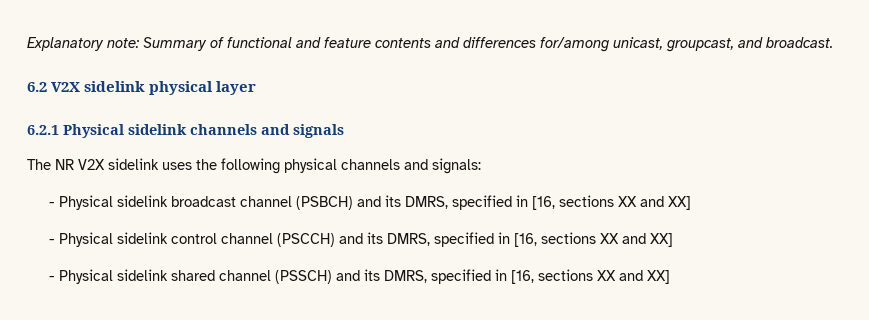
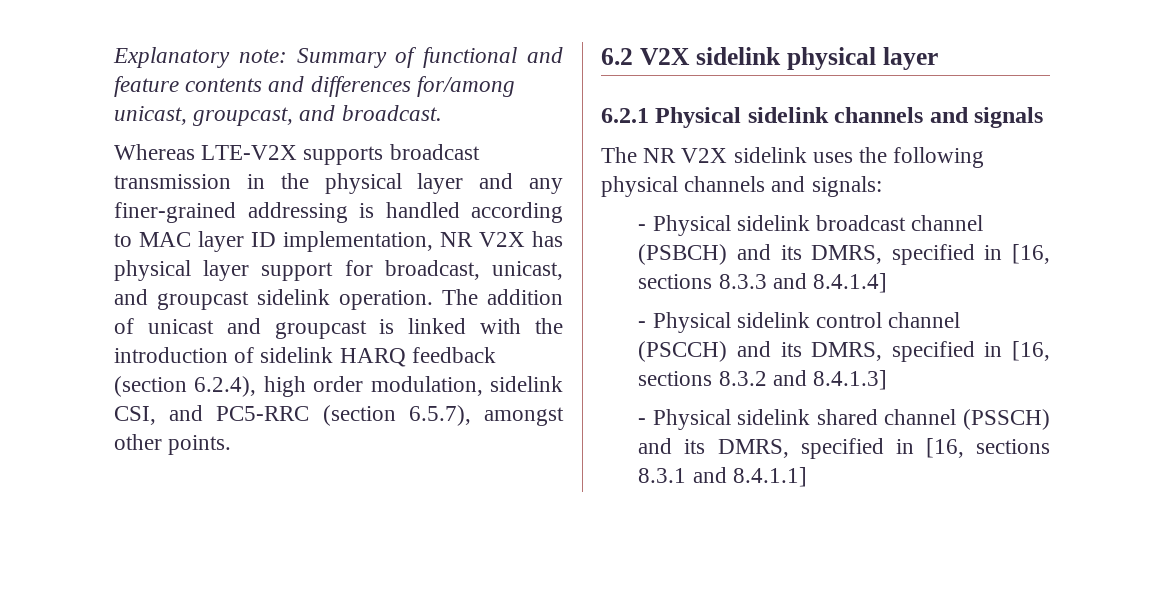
+ Whereas LTE-V2X supports broadcast transmission in the physical layer and any finer-grained addressing is handled according to MAC layer ID implementation, NR V2X has physical layer support for broadcast, unicast, and groupcast sidelink operation. The addition of unicast and groupcast is linked with the introduction of sidelink HARQ feedback (section 6.2.4), high order modulation, sidelink CSI, and PC5-RRC (section 6.5.7), amongst other points.
- - Physical sidelink broadcast channel (PSBCH) and its DMRS, specified in [16, sections XX and XX]
+ - Physical sidelink broadcast channel (PSBCH) and its DMRS, specified in [16, sections 8.3.3 and 8.4.1.4]
- - Physical sidelink control channel (PSCCH) and its DMRS, specified in [16, sections XX and XX]
+ - Physical sidelink control channel (PSCCH) and its DMRS, specified in [16, sections 8.3.2 and 8.4.1.3]
- - Physical sidelink shared channel (PSSCH) and its DMRS, specified in [16, sections XX and XX]
+ - Physical sidelink shared channel (PSSCH) and its DMRS, specified in [16, sections 8.3.1 and 8.4.1.1]

